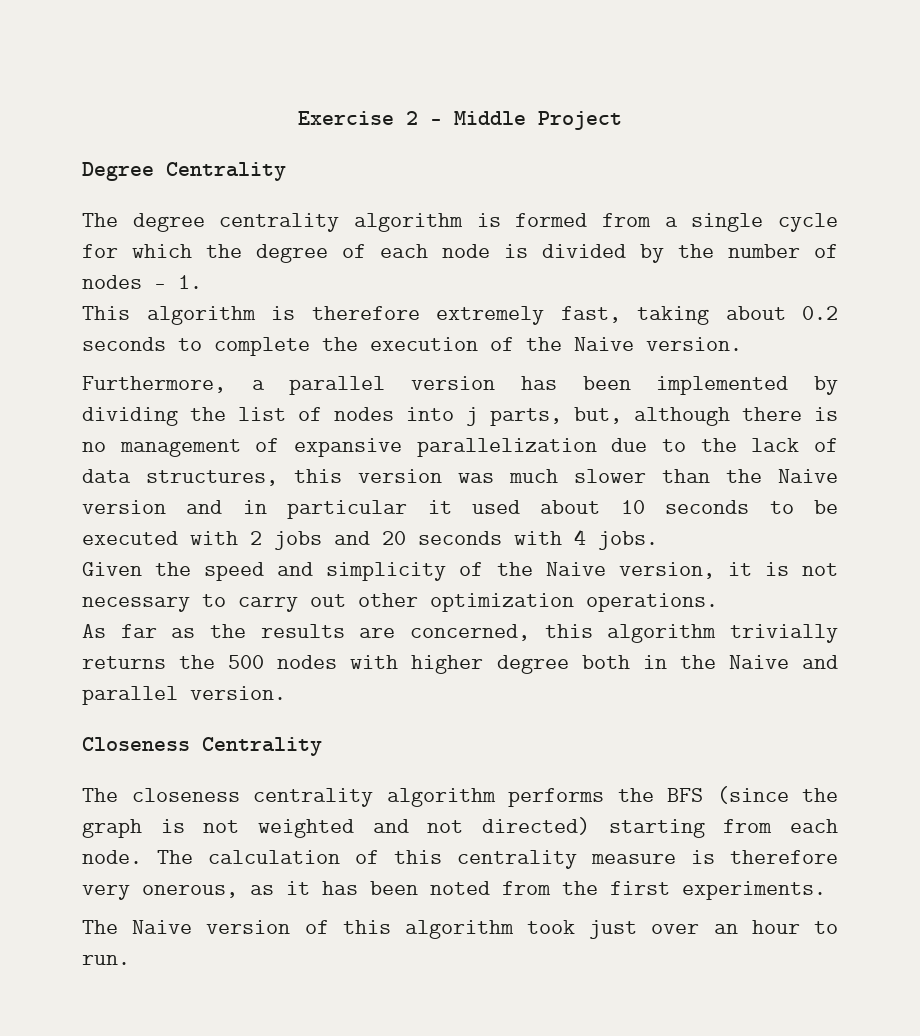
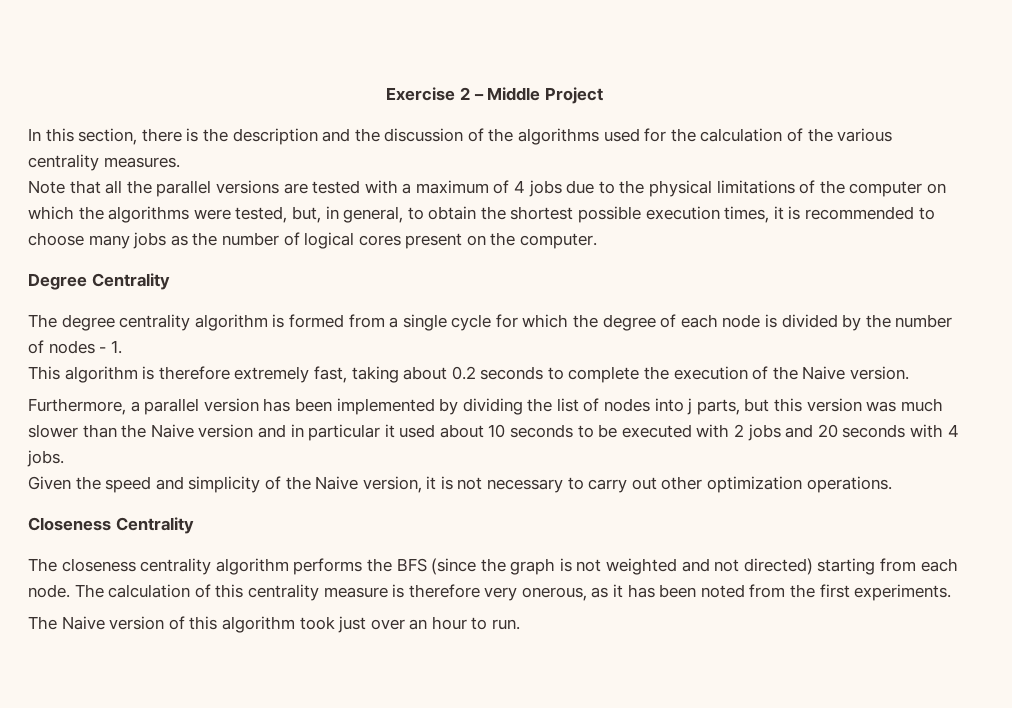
+ In this section, there is the description and the discussion of the algorithms used for the calculation of the various centrality measures.
+ Note that all the parallel versions are tested with a maximum of 4 jobs due to the physical limitations of the computer on which the algorithms were tested, but, in general, to obtain the shortest possible execution times, it is recommended to choose many jobs as the number of logical cores present on the computer.
- Furthermore, a parallel version has been implemented by dividing the list of nodes into j parts, but, although there is no management of expansive parallelization due to the lack of data structures, this version was much slower than the Naive version and in particular it used about 10 seconds to be executed with 2 jobs and 20 seconds with 4 jobs.
+ Furthermore, a parallel version has been implemented by dividing the list of nodes into j parts, but this version was much slower than the Naive version and in particular it used about 10 seconds to be executed with 2 jobs and 20 seconds with 4 jobs.
- As far as the results are concerned, this algorithm trivially returns the 500 nodes with higher degree both in the Naive and parallel version.

